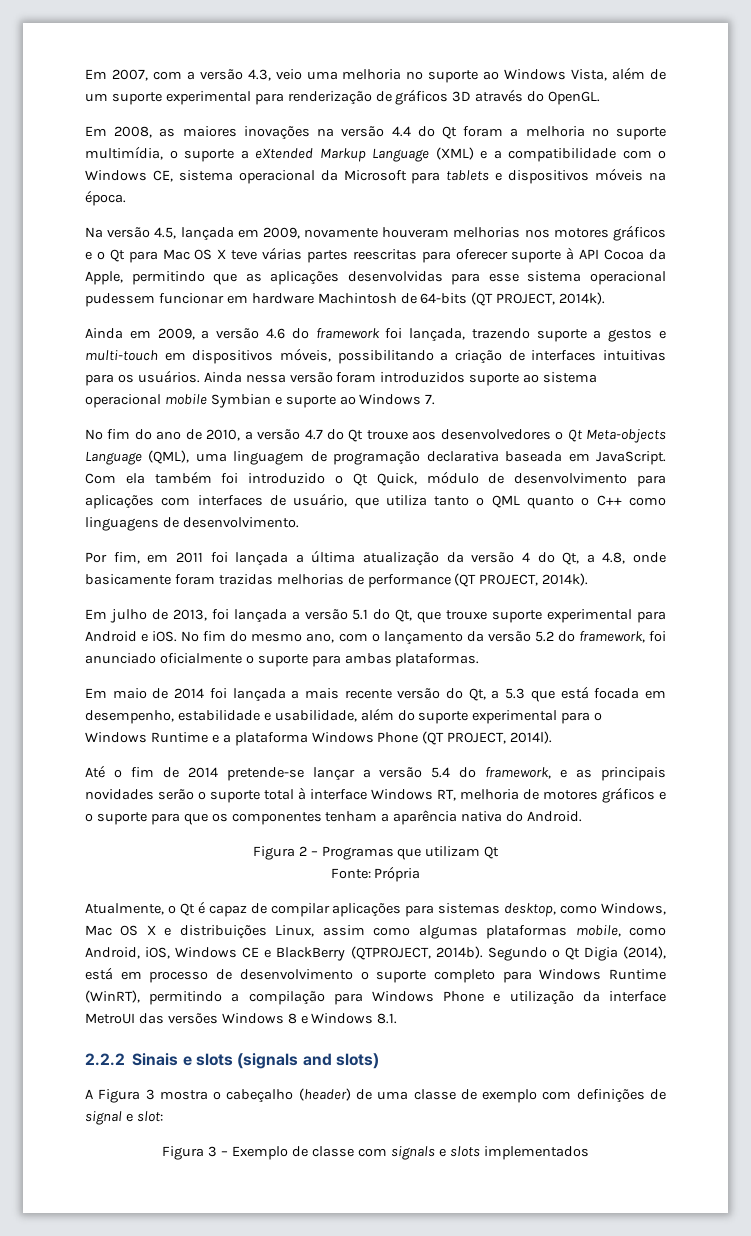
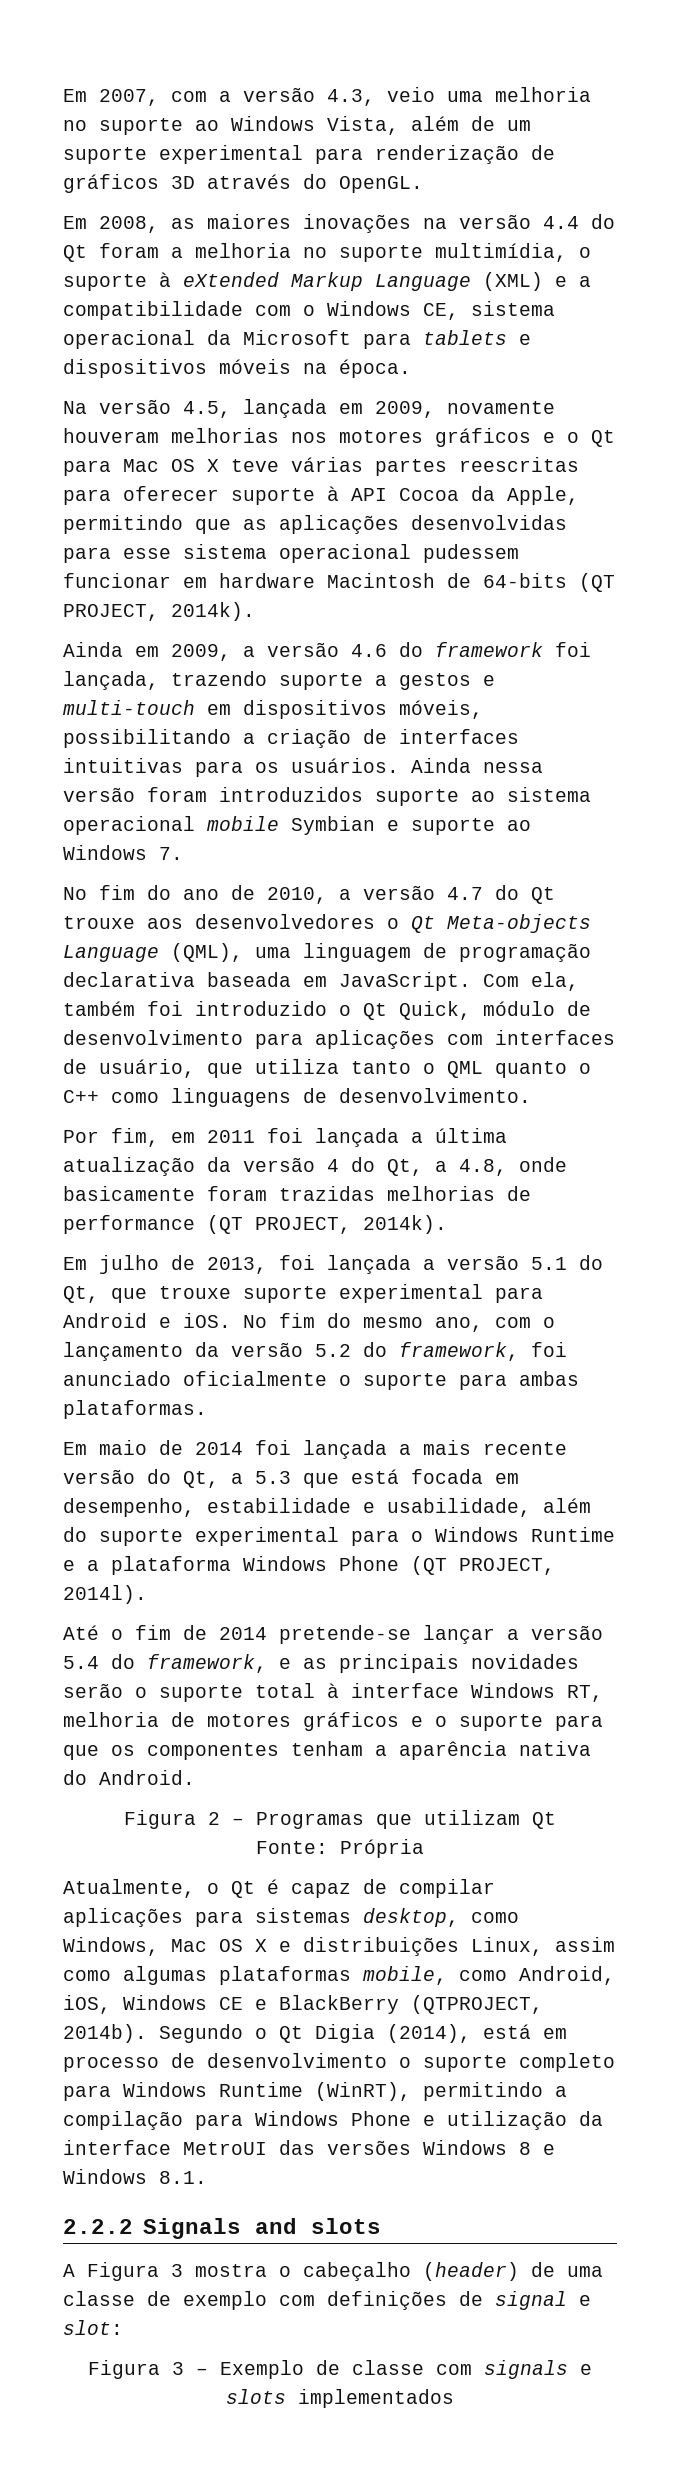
- Em 2008, as maiores inovações na versão 4.4 do Qt foram a melhoria no suporte multimídia, o suporte a eXtended Markup Language (XML) e a compatibilidade com o Windows CE, sistema operacional da Microsoft para tablets e dispositivos móveis na época.
+ Em 2008, as maiores inovações na versão 4.4 do Qt foram a melhoria no suporte multimídia, o suporte à eXtended Markup Language (XML) e a compatibilidade com o Windows CE, sistema operacional da Microsoft para tablets e dispositivos móveis na época.
- Na versão 4.5, lançada em 2009, novamente houveram melhorias nos motores gráficos e o Qt para Mac OS X teve várias partes reescritas para oferecer suporte à API Cocoa da Apple, permitindo que as aplicações desenvolvidas para esse sistema operacional pudessem funcionar em hardware Machintosh de 64-bits (QT PROJECT, 2014k).
+ Na versão 4.5, lançada em 2009, novamente houveram melhorias nos motores gráficos e o Qt para Mac OS X teve várias partes reescritas para oferecer suporte à API Cocoa da Apple, permitindo que as aplicações desenvolvidas para esse sistema operacional pudessem funcionar em hardware Macintosh de 64-bits (QT PROJECT, 2014k).
- Com ela também foi introduzido o Qt Quick, módulo de desenvolvimento para aplicações com interfaces de usuário, que utiliza tanto o QML quanto o C++ como linguagens de desenvolvimento.
+ Com ela, também foi introduzido o Qt Quick, módulo de desenvolvimento para aplicações com interfaces de usuário, que utiliza tanto o QML quanto o C++ como linguagens de desenvolvimento.
- 2.2.2 Sinais e slots (signals and slots)
+ 2.2.2 Signals and slots

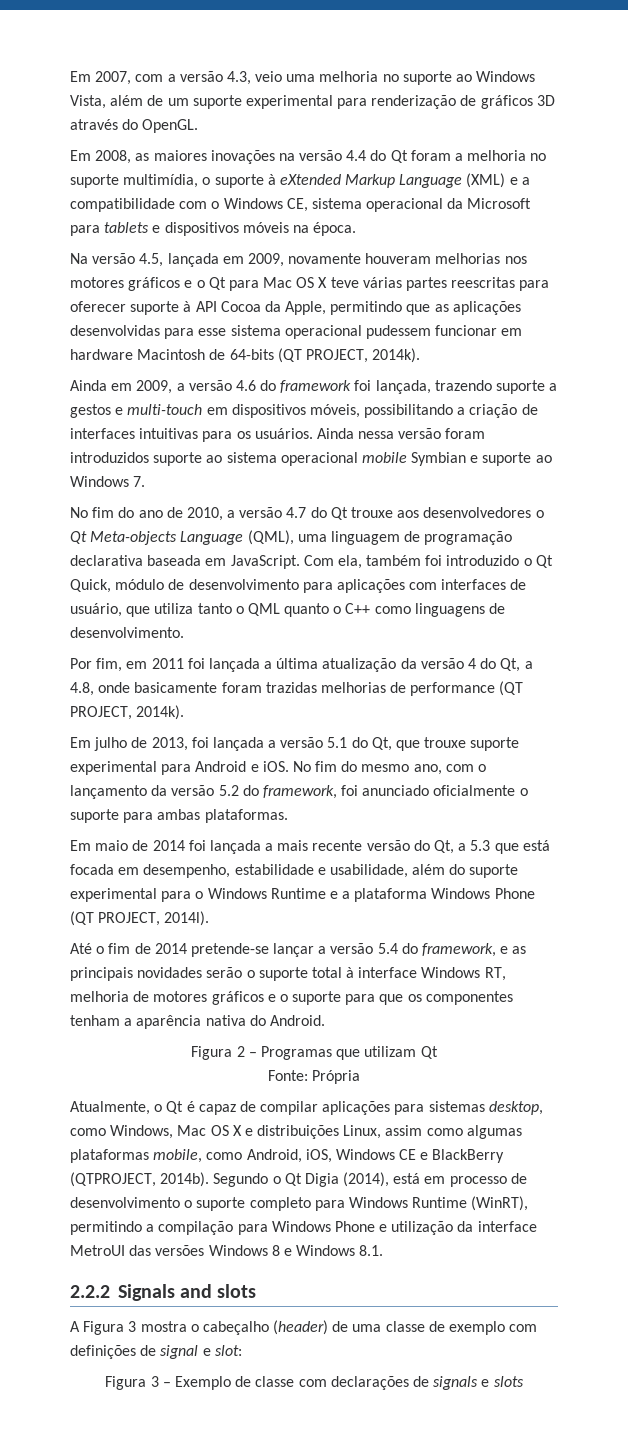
- Figura 3 – Exemplo de classe com signals e slots implementados
+ Figura 3 – Exemplo de classe com declarações de signals e slots

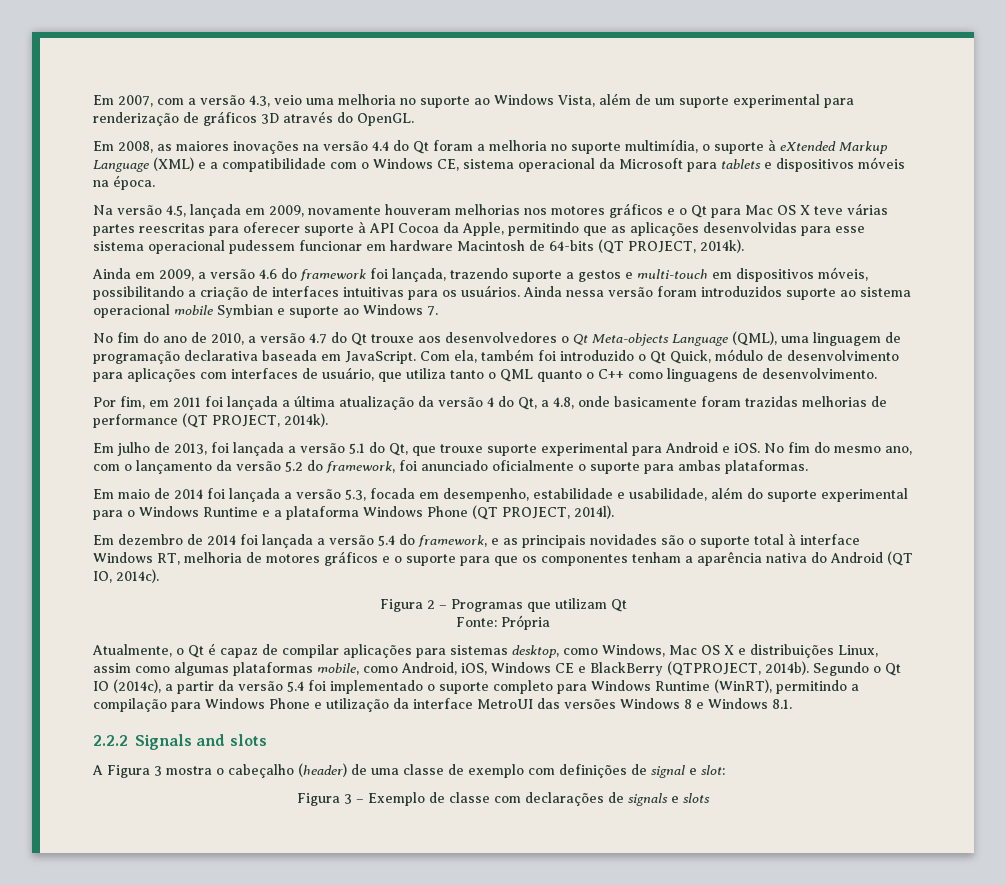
- Em maio de 2014 foi lançada a mais recente versão do Qt, a 5.3 que está focada em desempenho, estabilidade e usabilidade, além do suporte experimental para o Windows Runtime e a plataforma Windows Phone (QT PROJECT, 2014l).
+ Em maio de 2014 foi lançada a versão 5.3, focada em desempenho, estabilidade e usabilidade, além do suporte experimental para o Windows Runtime e a plataforma Windows Phone (QT PROJECT, 2014l).
- Até o fim de 2014 pretende-se lançar a versão 5.4 do framework, e as principais novidades serão o suporte total à interface Windows RT, melhoria de motores gráficos e o suporte para que os componentes tenham a aparência nativa do Android.
+ Em dezembro de 2014 foi lançada a versão 5.4 do framework, e as principais novidades são o suporte total à interface Windows RT, melhoria de motores gráficos e o suporte para que os componentes tenham a aparência nativa do Android (QT IO, 2014c).
- Segundo o Qt Digia (2014), está em processo de desenvolvimento o suporte completo para Windows Runtime (WinRT), permitindo a compilação para Windows Phone e utilização da interface MetroUI das versões Windows 8 e Windows 8.1.
+ Segundo o Qt IO (2014c), a partir da versão 5.4 foi implementado o suporte completo para Windows Runtime (WinRT), permitindo a compilação para Windows Phone e utilização da interface MetroUI das versões Windows 8 e Windows 8.1.

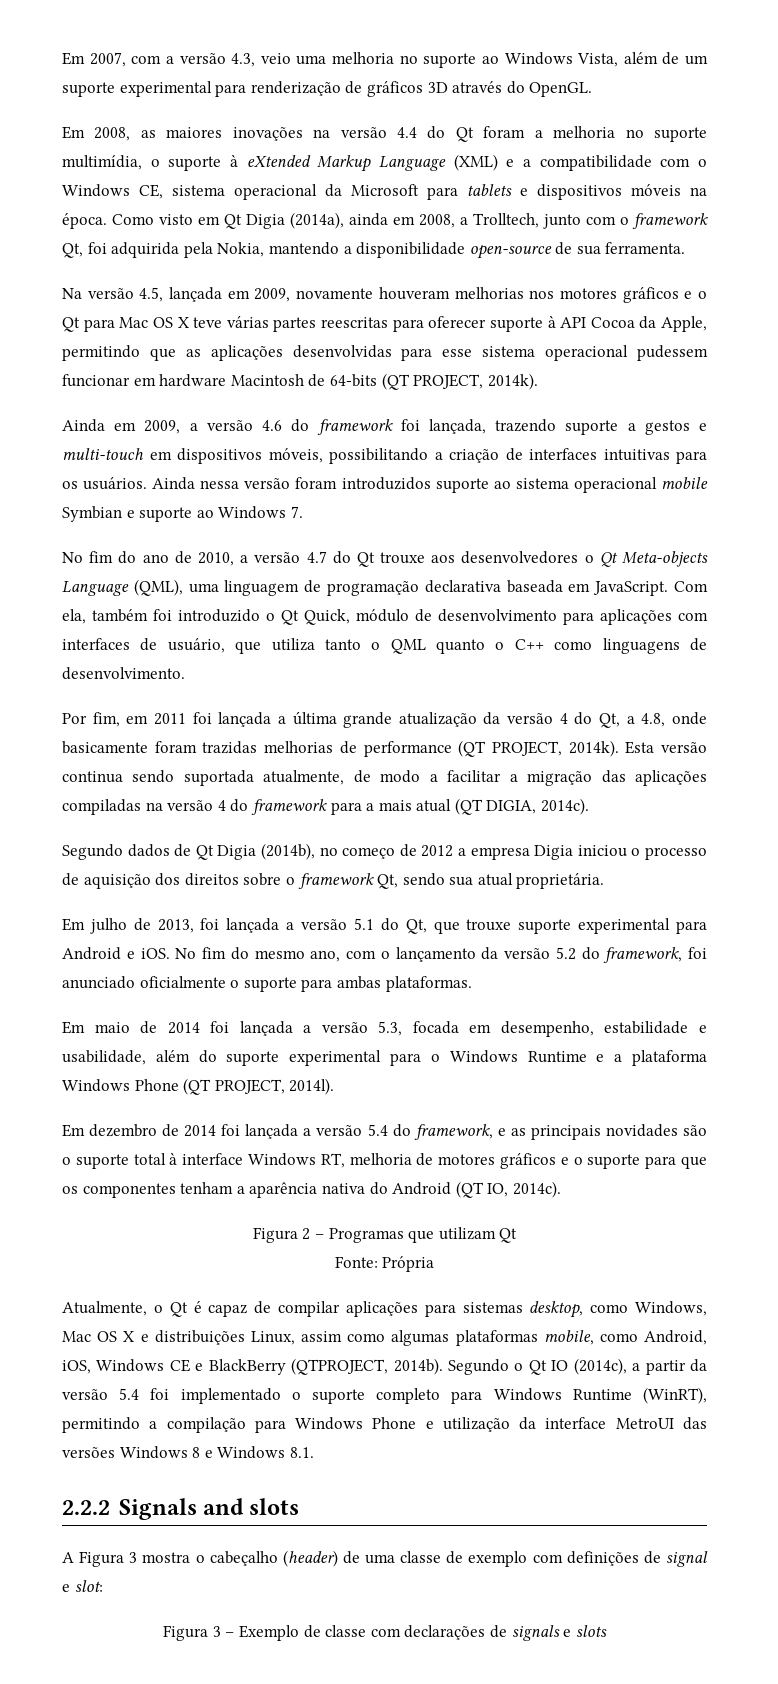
+ Como visto em Qt Digia (2014a), ainda em 2008, a Trolltech, junto com o framework Qt, foi adquirida pela Nokia, mantendo a disponibilidade open-source de sua ferramenta.
- Por fim, em 2011 foi lançada a última atualização da versão 4 do Qt, a 4.8, onde basicamente foram trazidas melhorias de performance (QT PROJECT, 2014k).
+ Por fim, em 2011 foi lançada a última grande atualização da versão 4 do Qt, a 4.8, onde basicamente foram trazidas melhorias de performance (QT PROJECT, 2014k). Esta versão continua sendo suportada atualmente, de modo a facilitar a migração das aplicações compiladas na versão 4 do framework para a mais atual (QT DIGIA, 2014c).
+ Segundo dados de Qt Digia (2014b), no começo de 2012 a empresa Digia iniciou o processo de aquisição dos direitos sobre o framework Qt, sendo sua atual proprietária.

